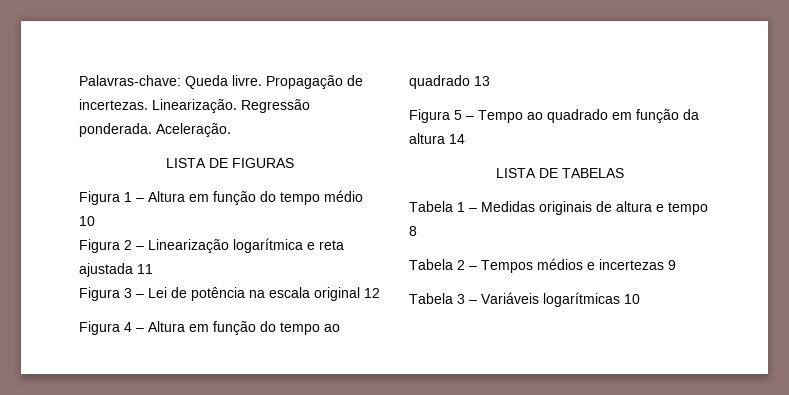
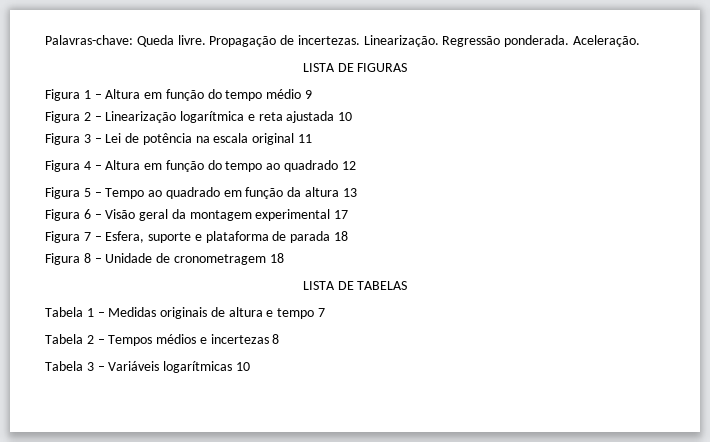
- Figura 1 – Altura em função do tempo médio 10
+ Figura 1 – Altura em função do tempo médio 9
- Figura 2 – Linearização logarítmica e reta ajustada 11
+ Figura 2 – Linearização logarítmica e reta ajustada 10
- Figura 3 – Lei de potência na escala original 12
+ Figura 3 – Lei de potência na escala original 11
- Figura 4 – Altura em função do tempo ao quadrado 13
+ Figura 4 – Altura em função do tempo ao quadrado 12
- Figura 5 – Tempo ao quadrado em função da altura 14
+ Figura 5 – Tempo ao quadrado em função da altura 13
+ Figura 6 – Visão geral da montagem experimental 17
+ Figura 7 – Esfera, suporte e plataforma de parada 18
+ Figura 8 – Unidade de cronometragem 18
- Tabela 1 – Medidas originais de altura e tempo 8
+ Tabela 1 – Medidas originais de altura e tempo 7
- Tabela 2 – Tempos médios e incertezas 9
+ Tabela 2 – Tempos médios e incertezas 8

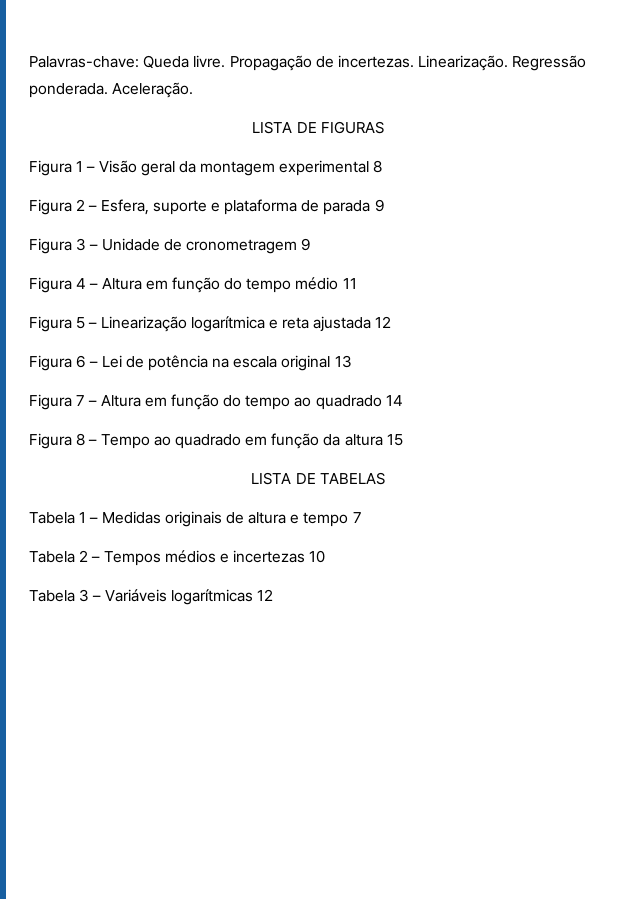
- Figura 1 – Altura em função do tempo médio 9
- Figura 2 – Linearização logarítmica e reta ajustada 10
- Figura 3 – Lei de potência na escala original 11
+ Figura 1 – Visão geral da montagem experimental 8
+ Figura 2 – Esfera, suporte e plataforma de parada 9
+ Figura 3 – Unidade de cronometragem 9
- Figura 4 – Altura em função do tempo ao quadrado 12
- Figura 5 – Tempo ao quadrado em função da altura 13
- Figura 6 – Visão geral da montagem experimental 17
- Figura 7 – Esfera, suporte e plataforma de parada 18
- Figura 8 – Unidade de cronometragem 18
+ Figura 4 – Altura em função do tempo médio 11
+ Figura 5 – Linearização logarítmica e reta ajustada 12
+ Figura 6 – Lei de potência na escala original 13
+ Figura 7 – Altura em função do tempo ao quadrado 14
+ Figura 8 – Tempo ao quadrado em função da altura 15
- Tabela 2 – Tempos médios e incertezas 8
+ Tabela 2 – Tempos médios e incertezas 10
- Tabela 3 – Variáveis logarítmicas 10
+ Tabela 3 – Variáveis logarítmicas 12

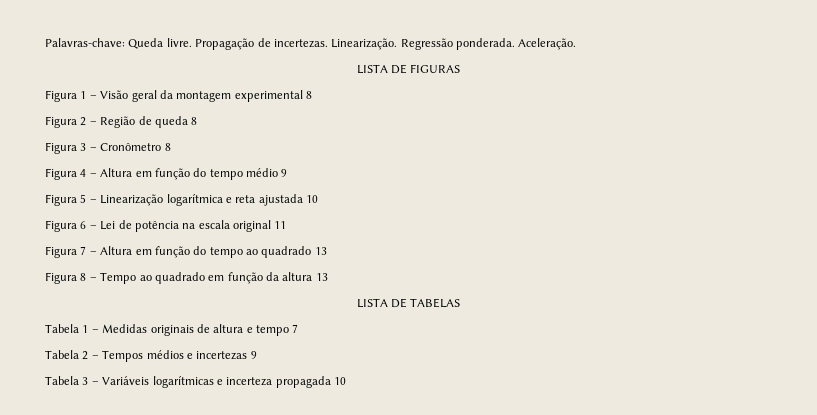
- Figura 2 – Esfera, suporte e plataforma de parada 9
+ Figura 2 – Região de queda 8
- Figura 3 – Unidade de cronometragem 9
+ Figura 3 – Cronômetro 8
- Figura 4 – Altura em função do tempo médio 11
+ Figura 4 – Altura em função do tempo médio 9
- Figura 5 – Linearização logarítmica e reta ajustada 12
+ Figura 5 – Linearização logarítmica e reta ajustada 10
- Figura 6 – Lei de potência na escala original 13
+ Figura 6 – Lei de potência na escala original 11
- Figura 7 – Altura em função do tempo ao quadrado 14
+ Figura 7 – Altura em função do tempo ao quadrado 13
- Figura 8 – Tempo ao quadrado em função da altura 15
+ Figura 8 – Tempo ao quadrado em função da altura 13
- Tabela 2 – Tempos médios e incertezas 10
+ Tabela 2 – Tempos médios e incertezas 9
- Tabela 3 – Variáveis logarítmicas 12
+ Tabela 3 – Variáveis logarítmicas e incerteza propagada 10

